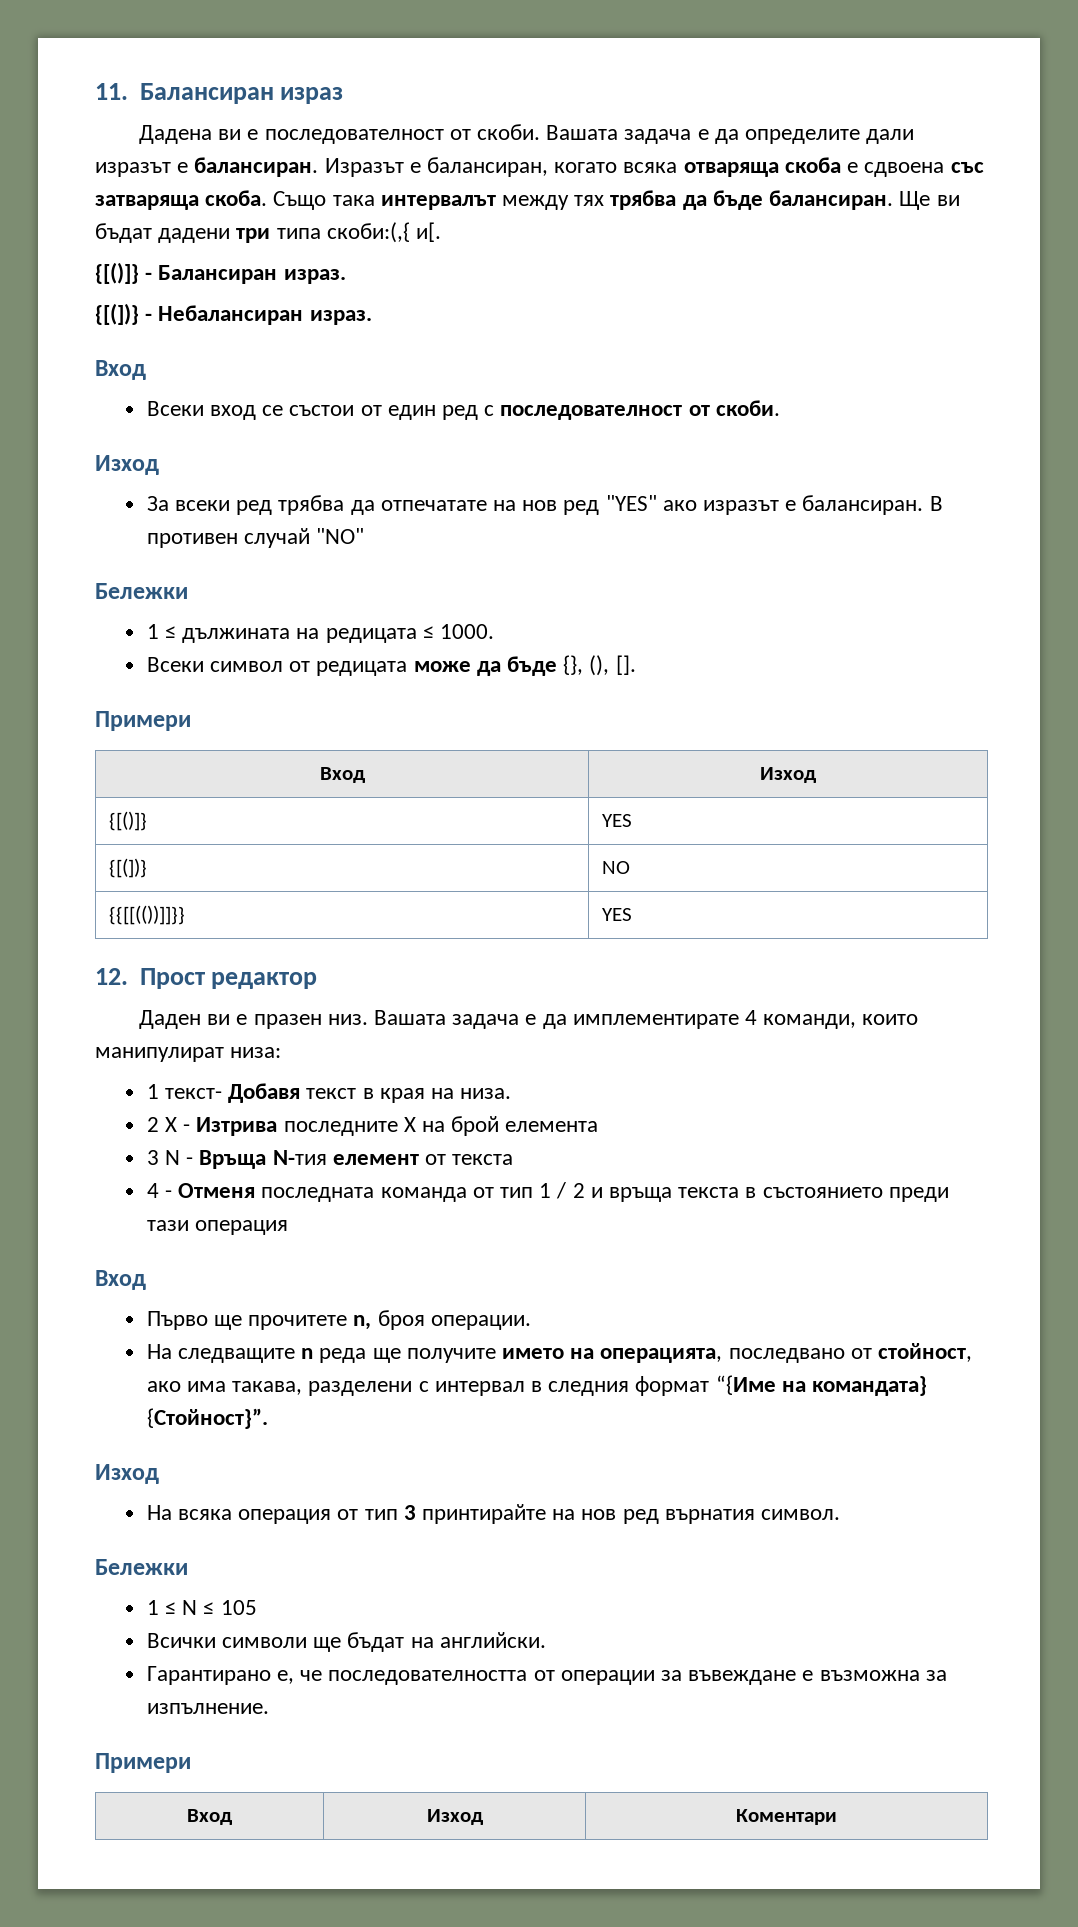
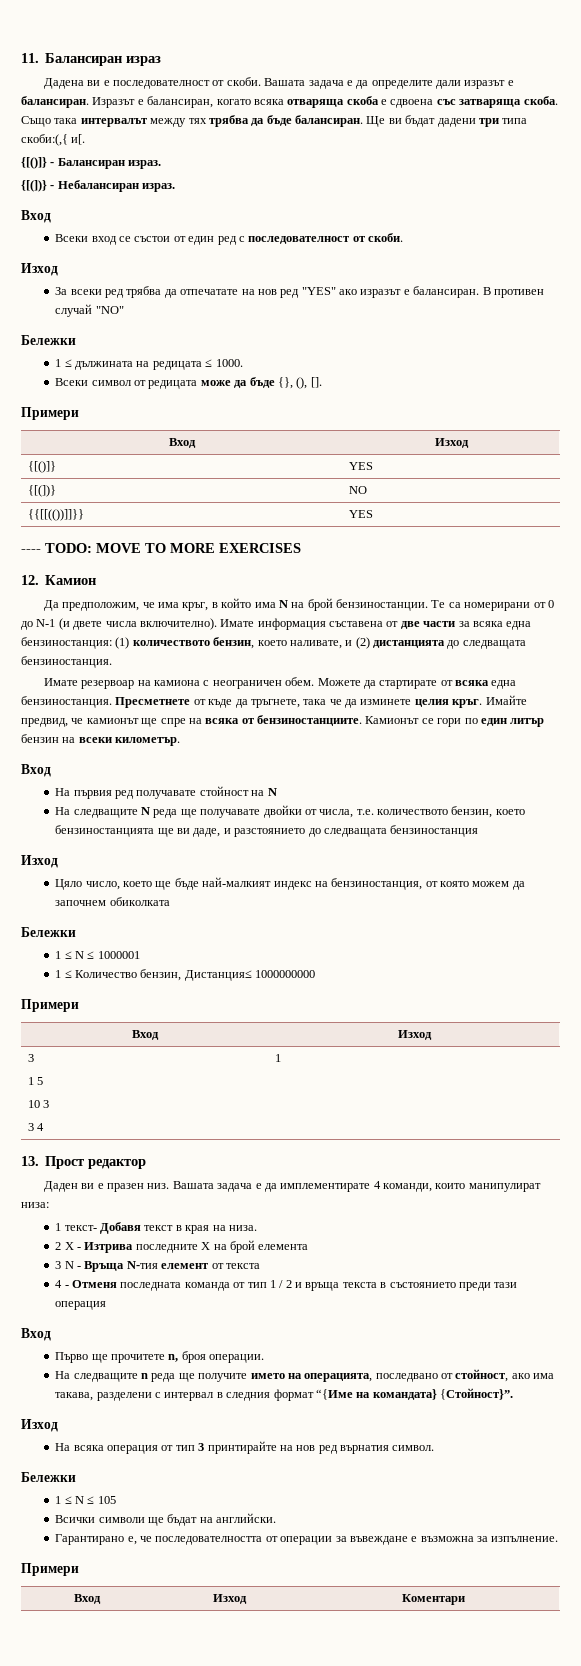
- 12. Прост редактор
+ ---- TODO: MOVE TO MORE EXERCISES
+ 12. Камион
+ Да предположим, че има кръг, в който има N на брой бензиностанции. Те са номерирани от 0 до N-1 (и двете числа включително). Имате информация съставена от две части за всяка една бензиностанция: (1) количеството бензин, което наливате, и (2) дистанцията до следващата бензиностанция.
+ Имате резервоар на камиона с неограничен обем. Можете да стартирате от всяка една бензиностанция. Пресметнете от къде да тръгнете, така че да изминете целия кръг. Имайте предвид, че камионът ще спре на всяка от бензиностанциите. Камионът се гори по един литър бензин на всеки километър.
+ Вход
+ На първия ред получавате стойност на N
+ На следващите N реда ще получавате двойки от числа, т.е. количеството бензин, което бензиностанцията ще ви даде, и разстоянието до следващата бензиностанция
+ Изход
+ Цяло число, което ще бъде най-малкият индекс на бензиностанция, от която можем да започнем обиколката
+ Бележки
+ 1 ≤ N ≤ 1000001
+ 1 ≤ Количество бензин, Дистанция≤ 1000000000
+ Примери
+ Вход | Изход
+ 3
+ 1 5
+ 10 3
+ 3 4 | 1
+ 13. Прост редактор

